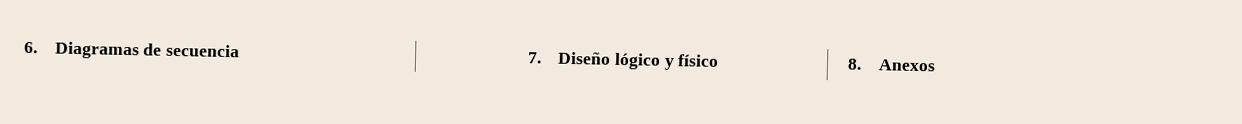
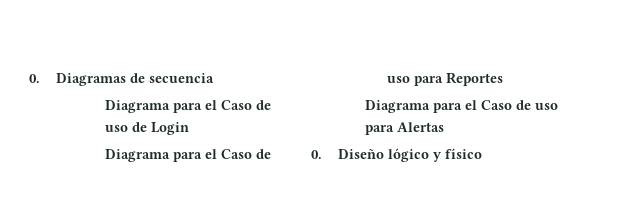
- 6. Diagramas de secuencia
+ 0. Diagramas de secuencia
- 7. Diseño lógico y físico
+ Diagrama para el Caso de uso de Login
+ Diagrama para el Caso de uso para Reportes
+ Diagrama para el Caso de uso para Alertas
+ 0. Diseño lógico y físico
- 8. Anexos

